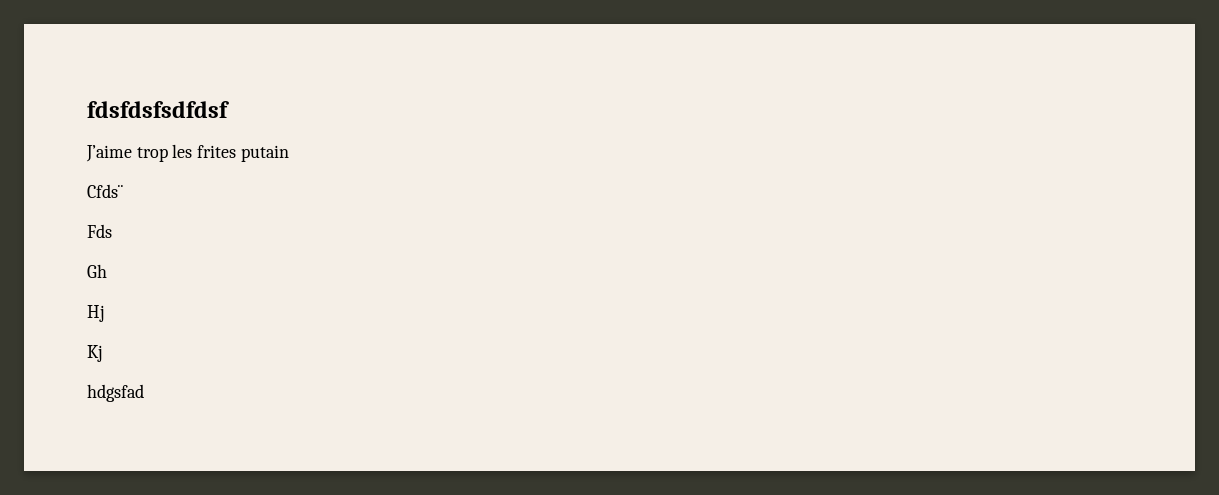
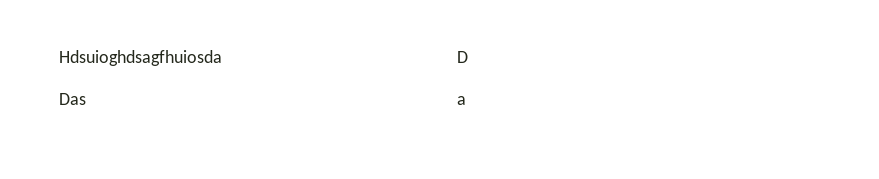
- fdsfdsfsdfdsf
- J’aime trop les frites putain
- Cfds¨
- Fds
- Gh
- Hj
- Kj
- hdgsfad
+ Hdsuioghdsagfhuiosda
+ Das
+ D
+ a

